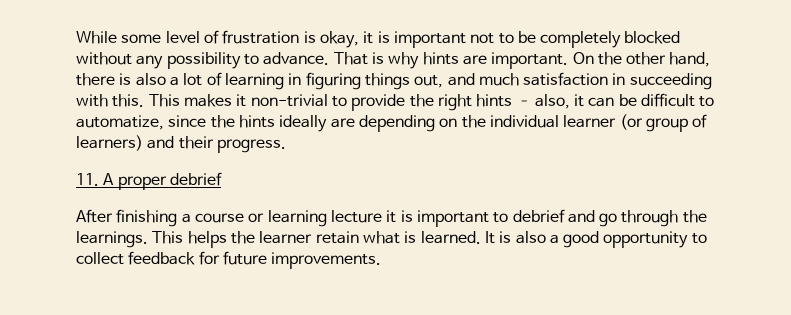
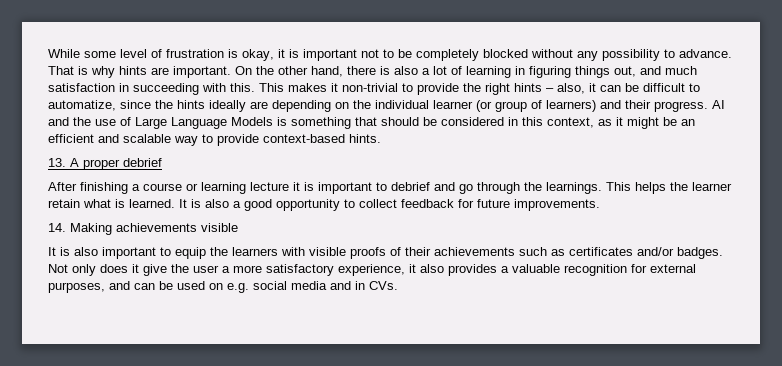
- This makes it non-trivial to provide the right hints – also, it can be difficult to automatize, since the hints ideally are depending on the individual learner (or group of learners) and their progress.
- 11. A proper debrief
+ This makes it non-trivial to provide the right hints – also, it can be difficult to automatize, since the hints ideally are depending on the individual learner (or group of learners) and their progress. AI and the use of Large Language Models is something that should be considered in this context, as it might be an efficient and scalable way to provide context-based hints.
+ 13. A proper debrief
+ 14. Making achievements visible
+ It is also important to equip the learners with visible proofs of their achievements such as certificates and/or badges. Not only does it give the user a more satisfactory experience, it also provides a valuable recognition for external purposes, and can be used on e.g. social media and in CVs.

